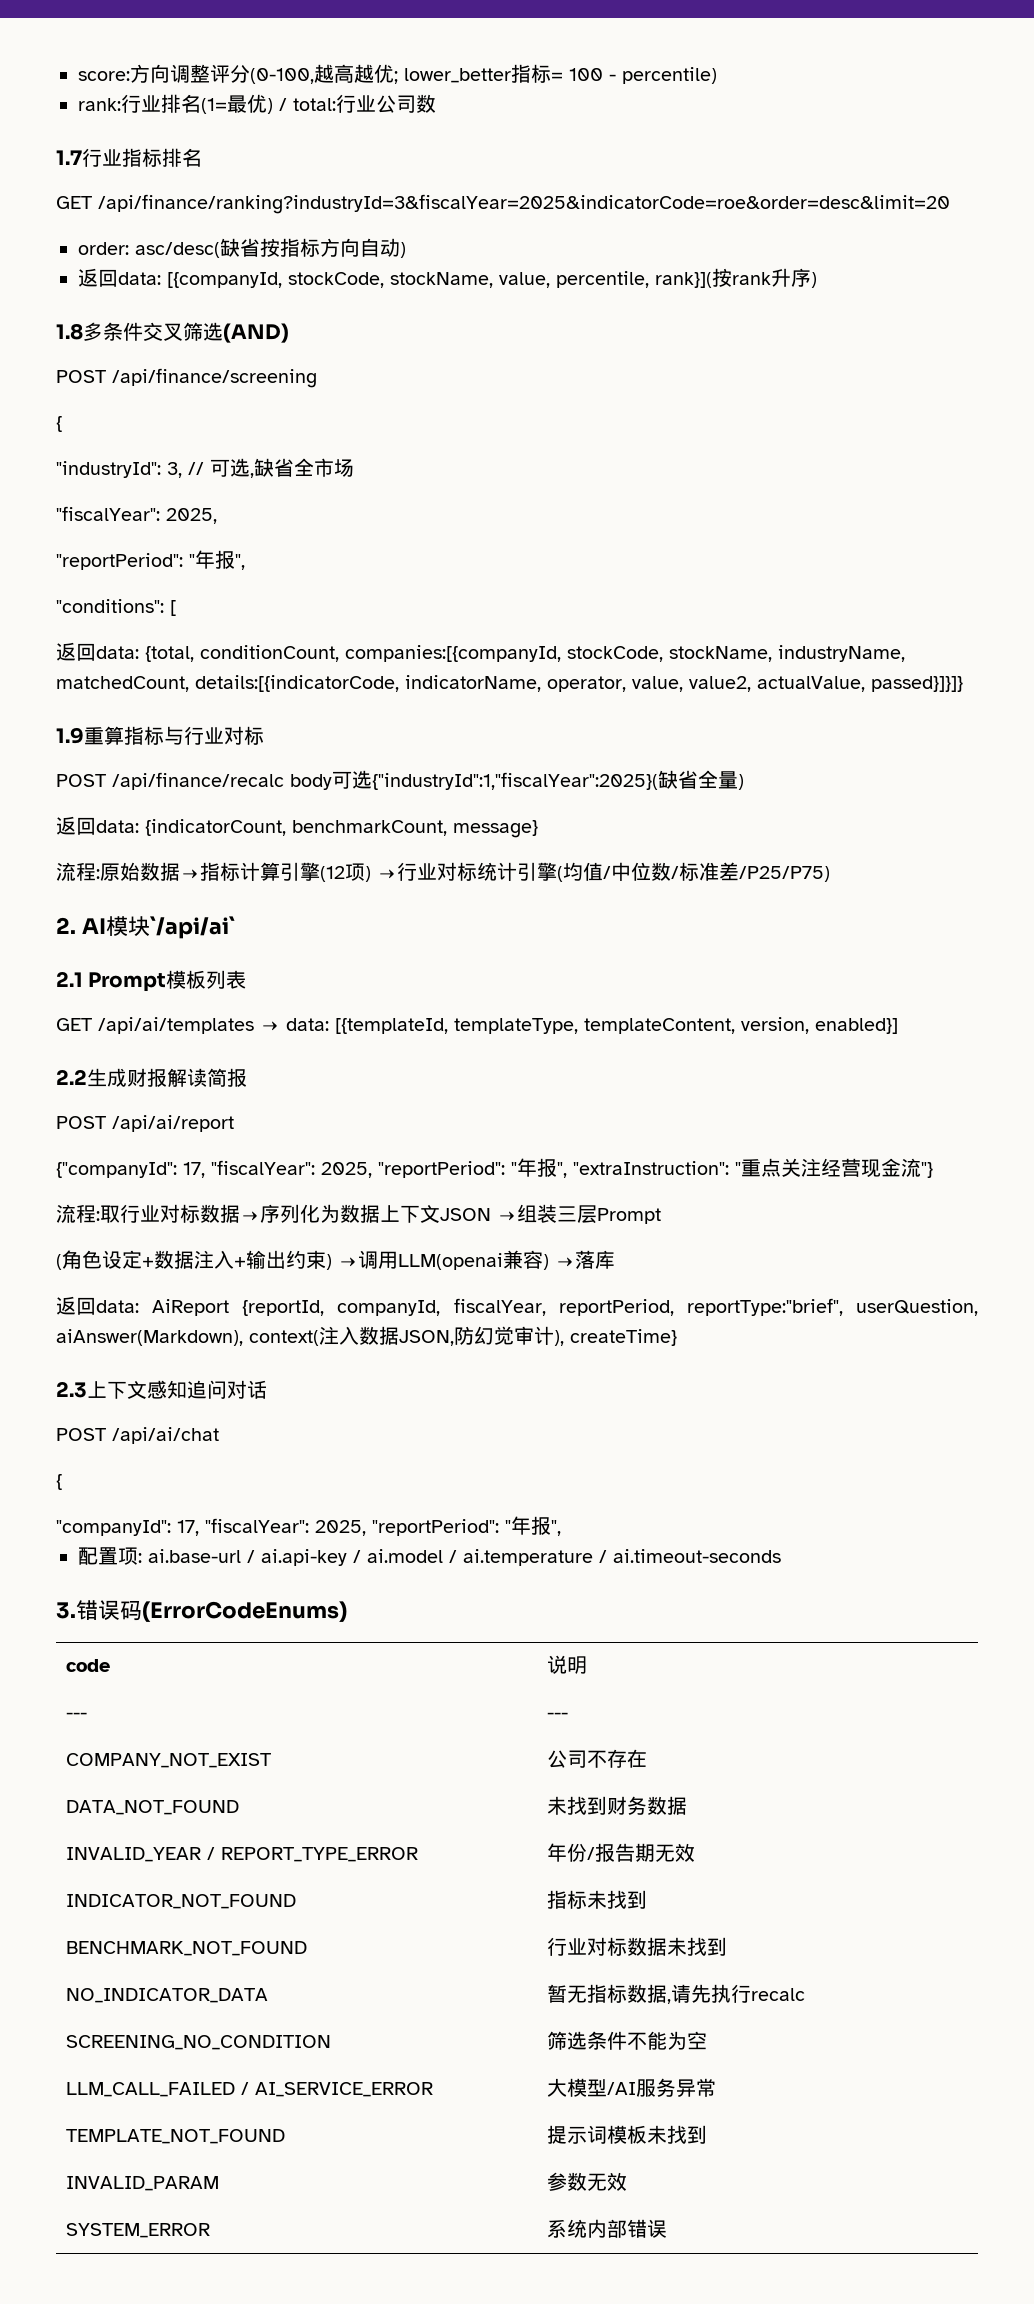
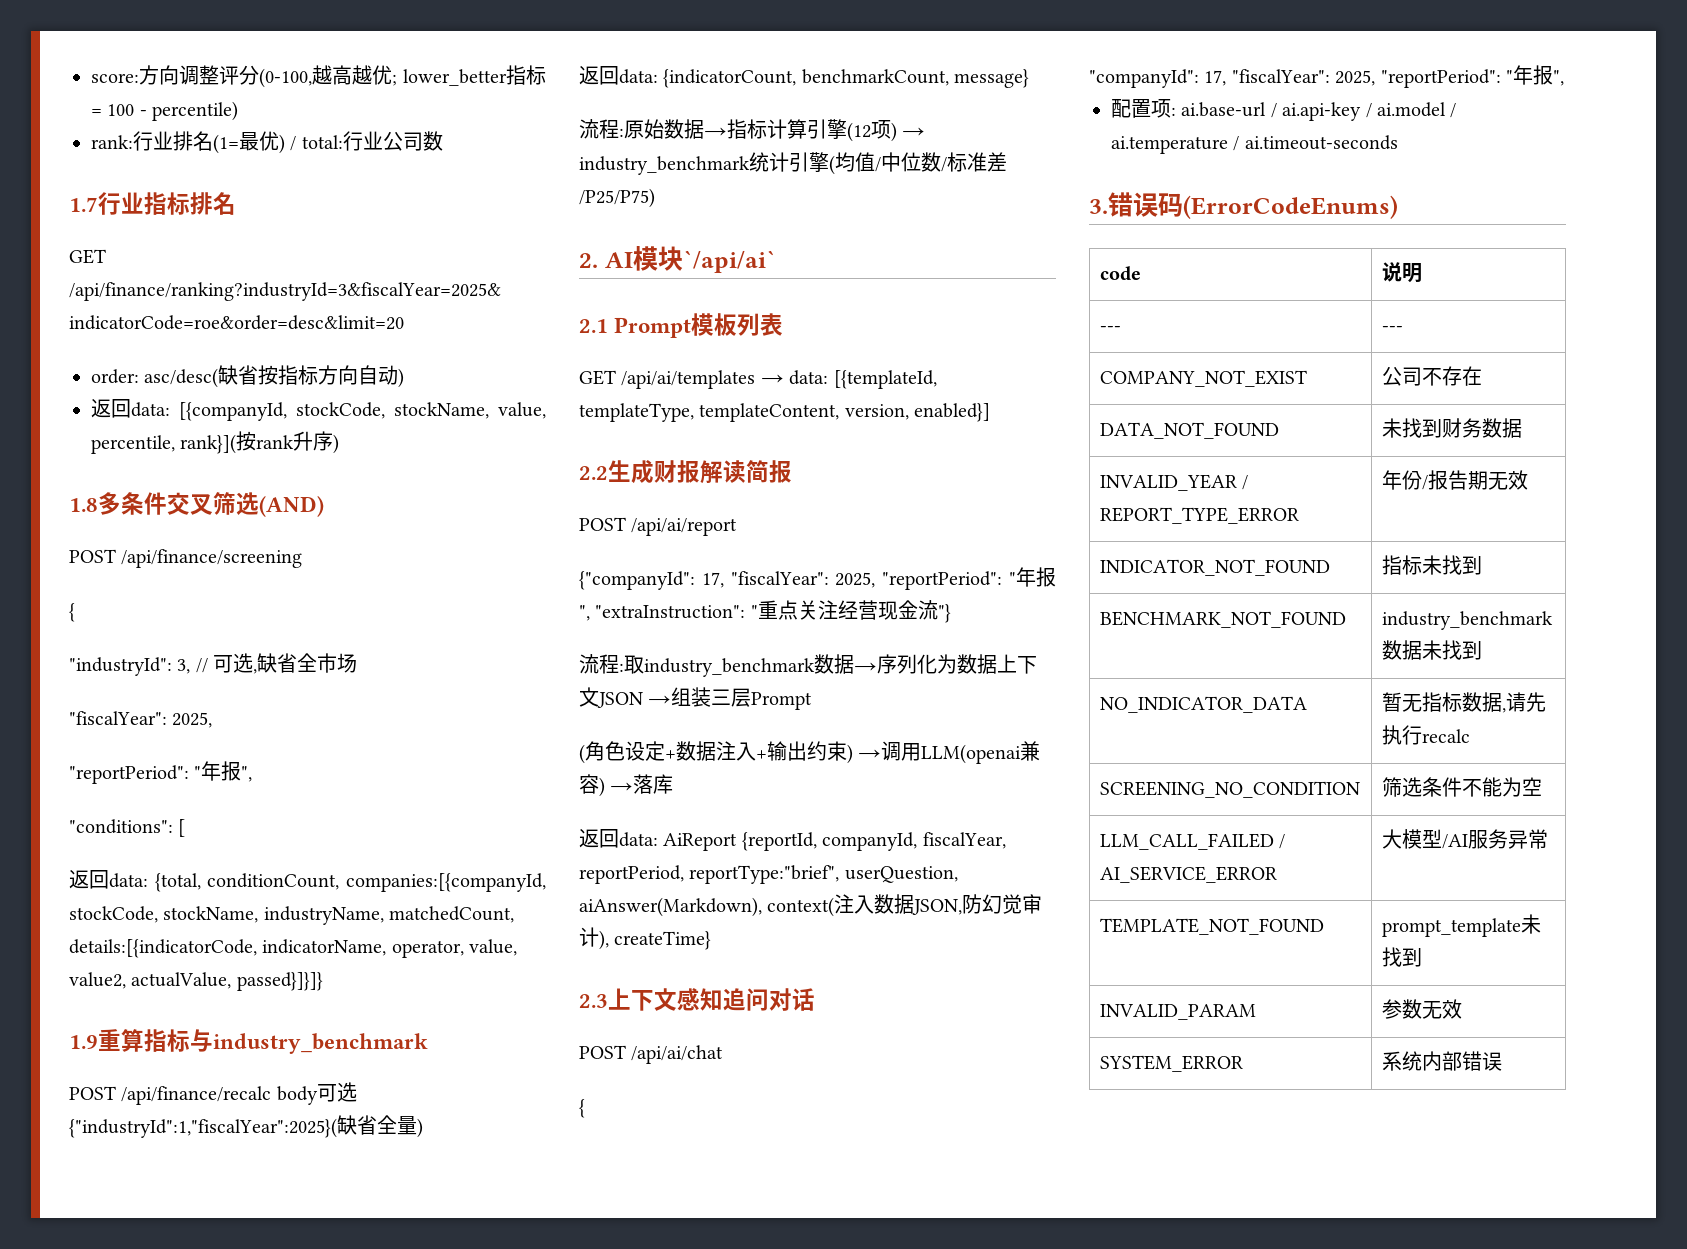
- 1.9重算指标与行业对标
+ 1.9重算指标与industry_benchmark
- 流程:原始数据→指标计算引擎(12项) →行业对标统计引擎(均值/中位数/标准差/P25/P75)
+ 流程:原始数据→指标计算引擎(12项) → industry_benchmark统计引擎(均值/中位数/标准差/P25/P75)
- 流程:取行业对标数据→序列化为数据上下文JSON →组装三层Prompt
+ 流程:取industry_benchmark数据→序列化为数据上下文JSON →组装三层Prompt
- BENCHMARK_NOT_FOUND | 行业对标数据未找到
+ BENCHMARK_NOT_FOUND | industry_benchmark数据未找到
- TEMPLATE_NOT_FOUND | 提示词模板未找到
+ TEMPLATE_NOT_FOUND | prompt_template未找到

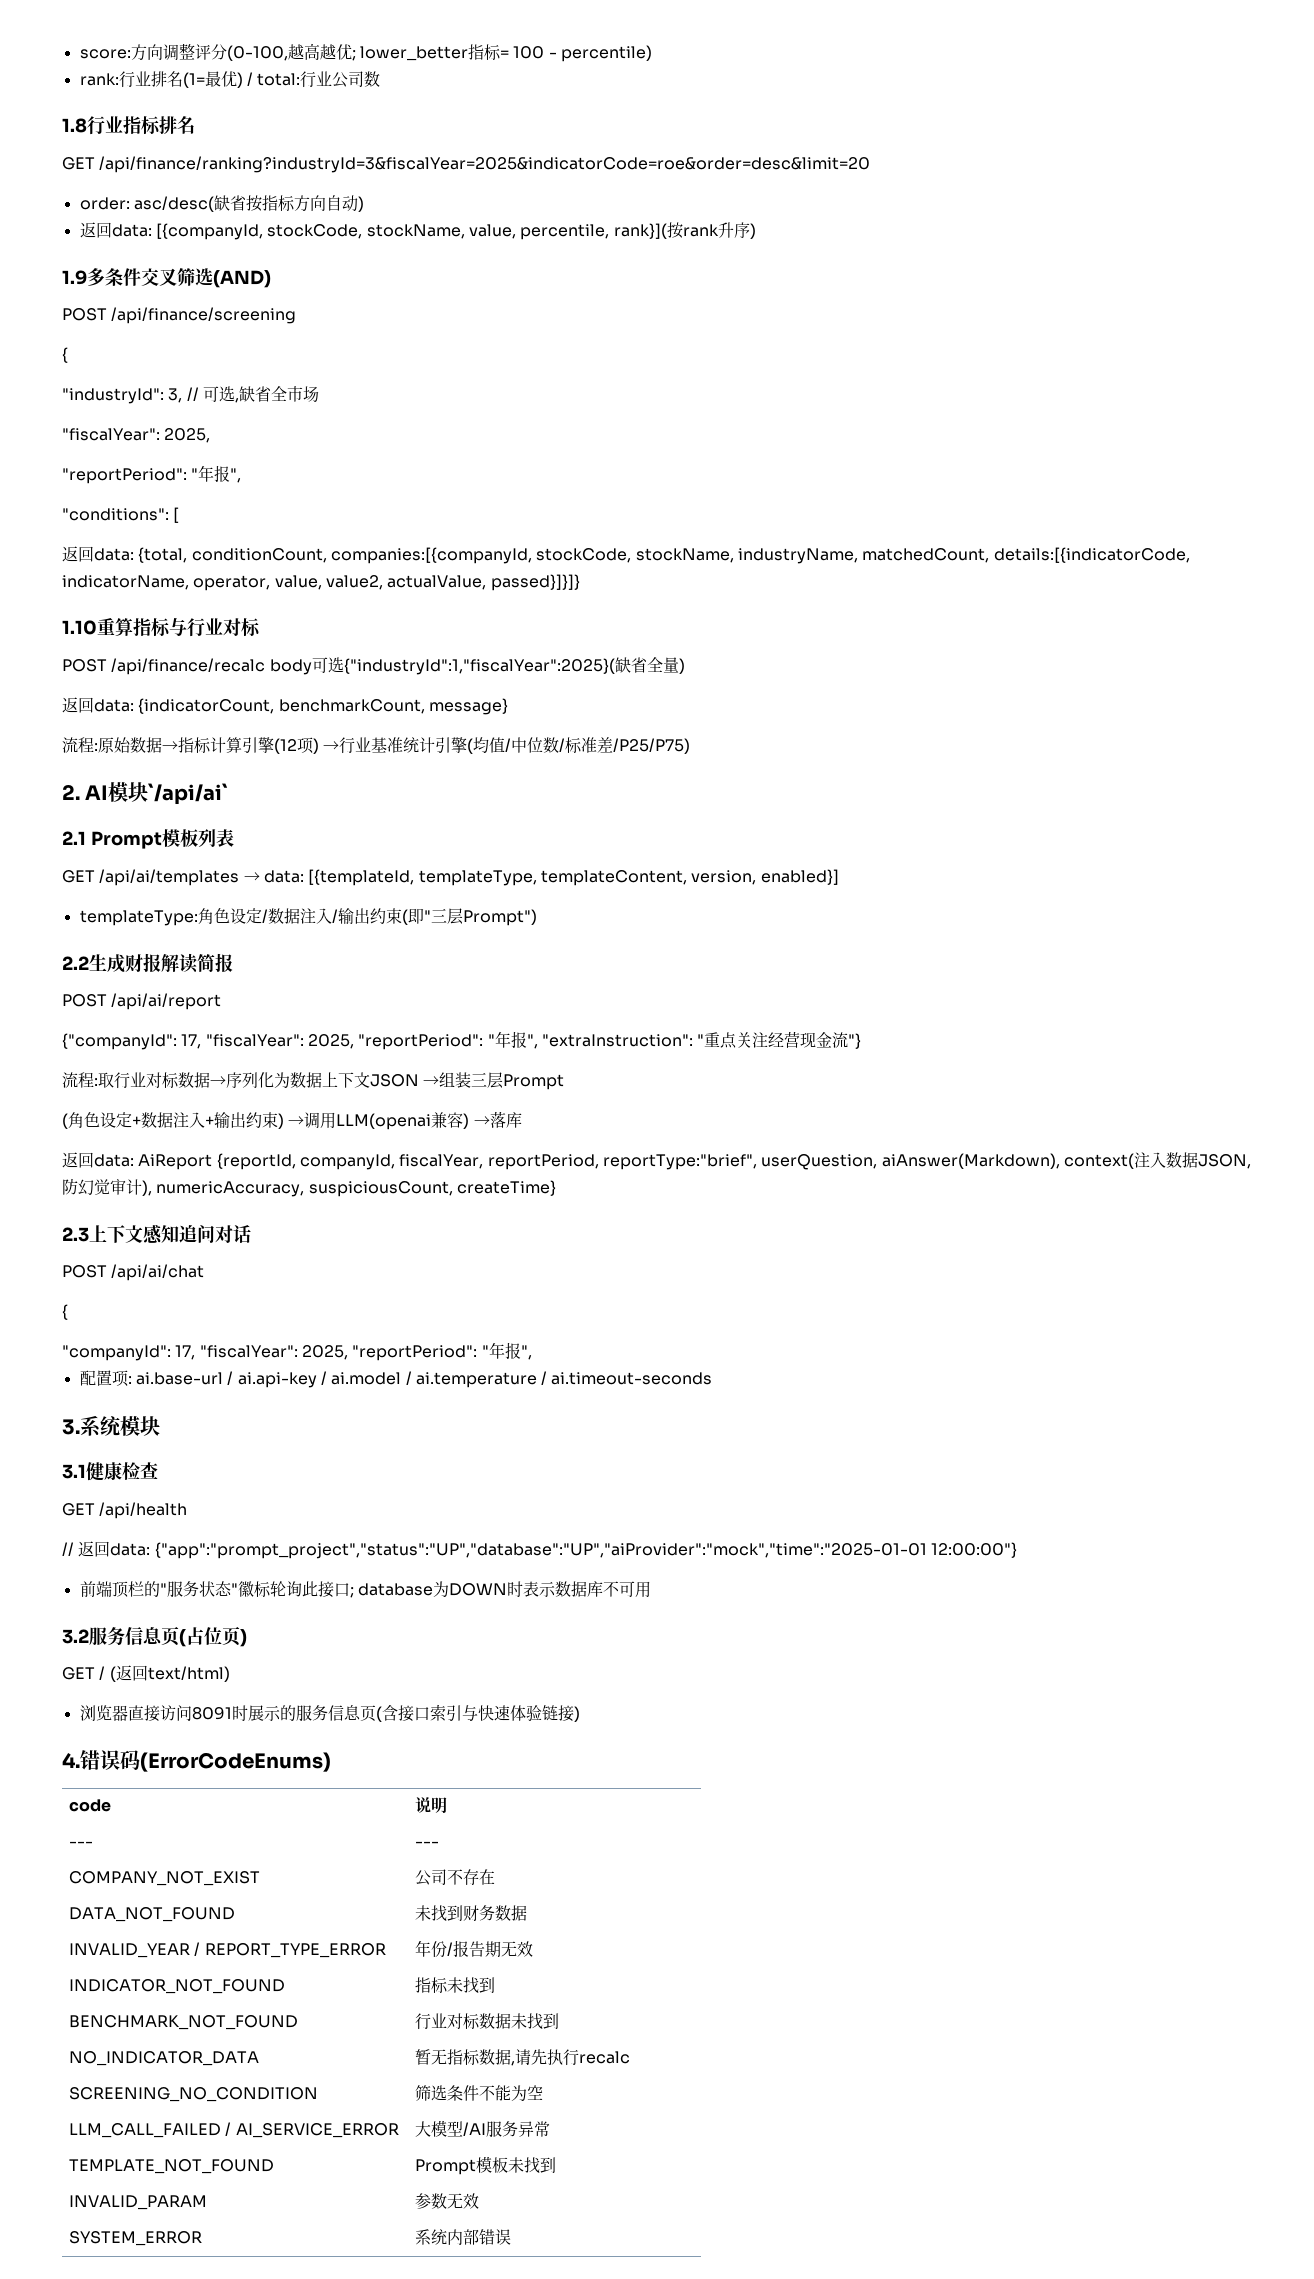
- 1.7行业指标排名
+ 1.8行业指标排名
- 1.8多条件交叉筛选(AND)
+ 1.9多条件交叉筛选(AND)
- 1.9重算指标与industry_benchmark
+ 1.10重算指标与行业对标
- 流程:原始数据→指标计算引擎(12项) → industry_benchmark统计引擎(均值/中位数/标准差/P25/P75)
+ 流程:原始数据→指标计算引擎(12项) →行业基准统计引擎(均值/中位数/标准差/P25/P75)
+ templateType:角色设定/数据注入/输出约束(即"三层Prompt")
- 流程:取industry_benchmark数据→序列化为数据上下文JSON →组装三层Prompt
+ 流程:取行业对标数据→序列化为数据上下文JSON →组装三层Prompt
- 返回data: AiReport {reportId, companyId, fiscalYear, reportPeriod, reportType:"brief", userQuestion, aiAnswer(Markdown), context(注入数据JSON,防幻觉审计), createTime}
+ 返回data: AiReport {reportId, companyId, fiscalYear, reportPeriod, reportType:"brief", userQuestion, aiAnswer(Markdown), context(注入数据JSON,防幻觉审计), numericAccuracy, suspiciousCount, createTime}
- 3.错误码(ErrorCodeEnums)
+ 3.系统模块
+ 3.1健康检查
+ GET /api/health
+ // 返回data: {"app":"prompt_project","status":"UP","database":"UP","aiProvider":"mock","time":"2025-01-01 12:00:00"}
+ 前端顶栏的"服务状态"徽标轮询此接口; database为DOWN时表示数据库不可用
+ 3.2服务信息页(占位页)
+ GET / (返回text/html)
+ 浏览器直接访问8091时展示的服务信息页(含接口索引与快速体验链接)
+ 4.错误码(ErrorCodeEnums)
- BENCHMARK_NOT_FOUND | industry_benchmark数据未找到
+ BENCHMARK_NOT_FOUND | 行业对标数据未找到
- TEMPLATE_NOT_FOUND | prompt_template未找到
+ TEMPLATE_NOT_FOUND | Prompt模板未找到

